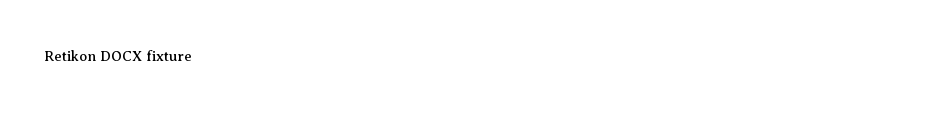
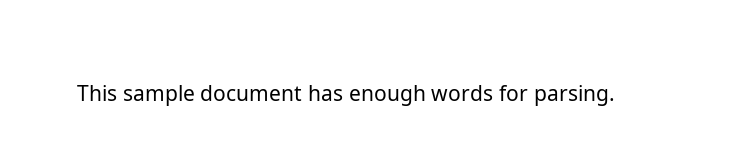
- Retikon DOCX fixture
+ This sample document has enough words for parsing.

